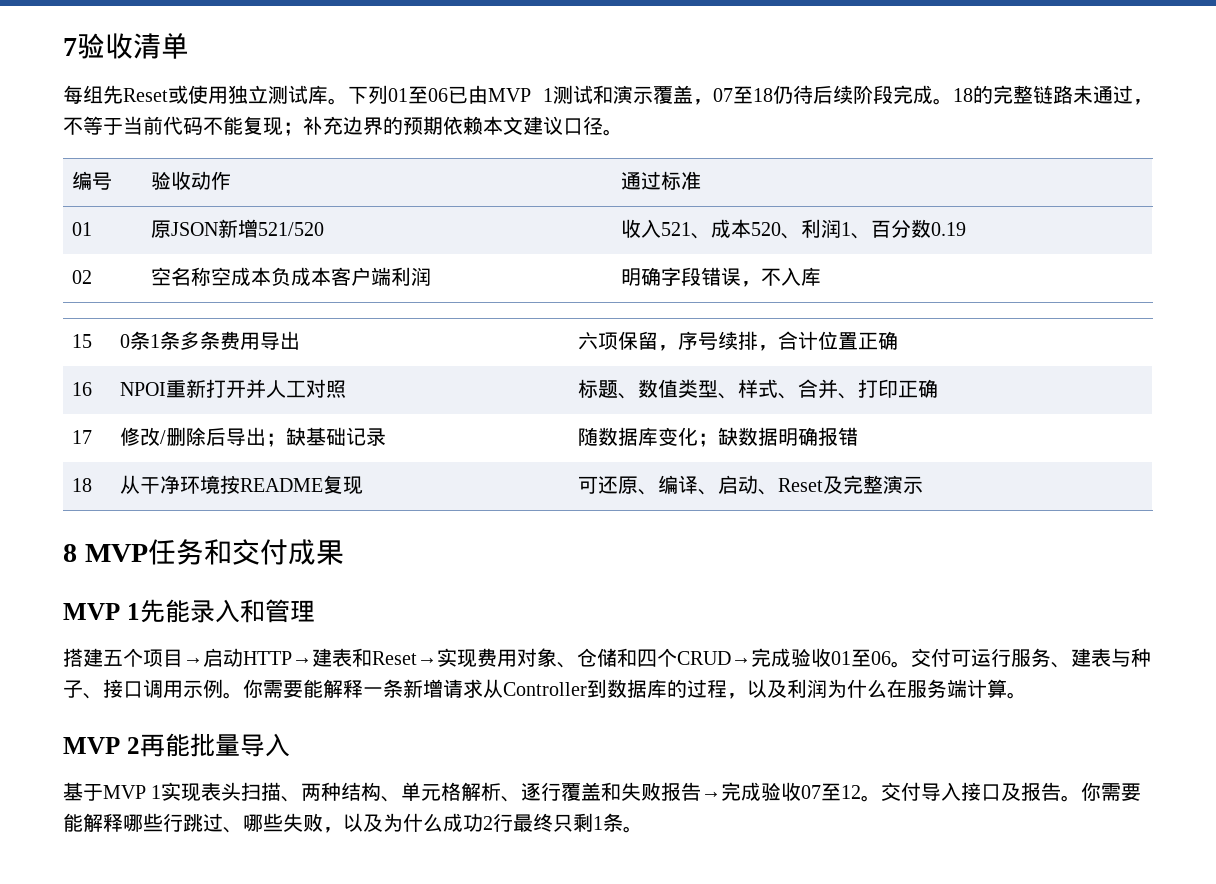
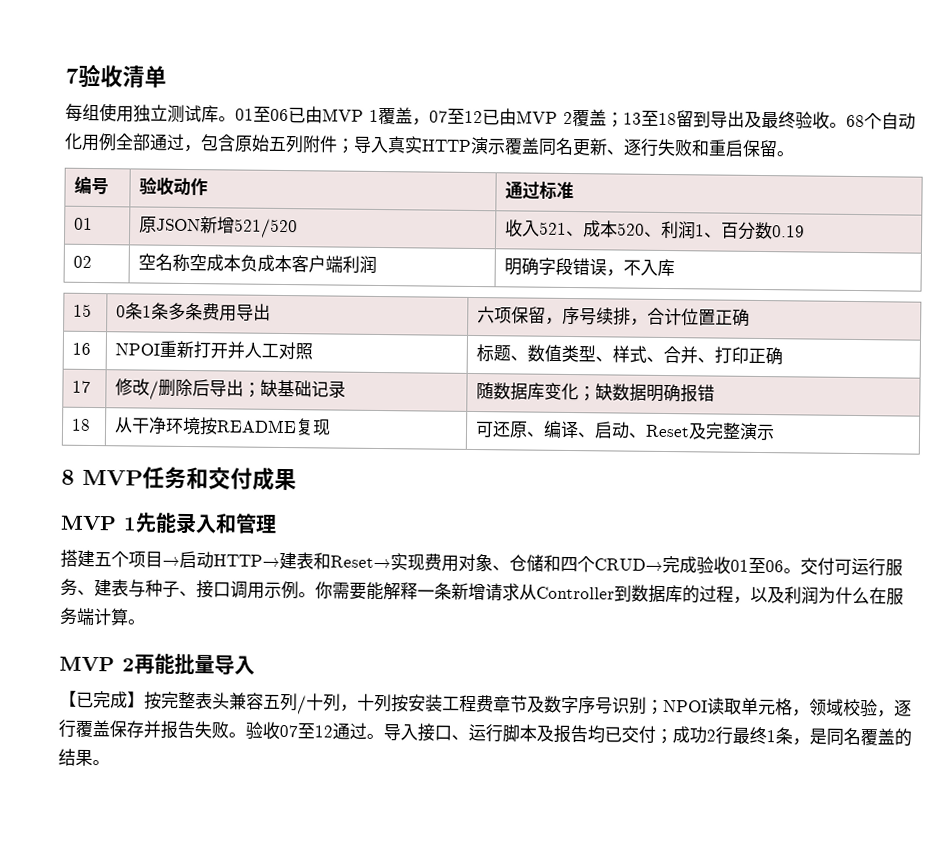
- 每组先Reset或使用独立测试库。
+ 每组使用独立测试库。
- 下列01至06已由MVP 1测试和演示覆盖，07至18仍待后续阶段完成。18的完整链路未通过，不等于当前代码不能复现；补充边界的预期依赖本文建议口径。
+ 01至06已由MVP 1覆盖，07至12已由MVP 2覆盖；13至18留到导出及最终验收。68个自动化用例全部通过，包含原始五列附件；导入真实HTTP演示覆盖同名更新、逐行失败和重启保留。
- 基于MVP 1实现表头扫描、两种结构、单元格解析、逐行覆盖和失败报告→完成验收07至12。交付导入接口及报告。你需要能解释哪些行跳过、哪些失败，以及为什么成功2行最终只剩1条。
+ 【已完成】按完整表头兼容五列/十列，十列按安装工程费章节及数字序号识别；NPOI读取单元格，领域校验，逐行覆盖保存并报告失败。验收07至12通过。导入接口、运行脚本及报告均已交付；成功2行最终1条，是同名覆盖的结果。

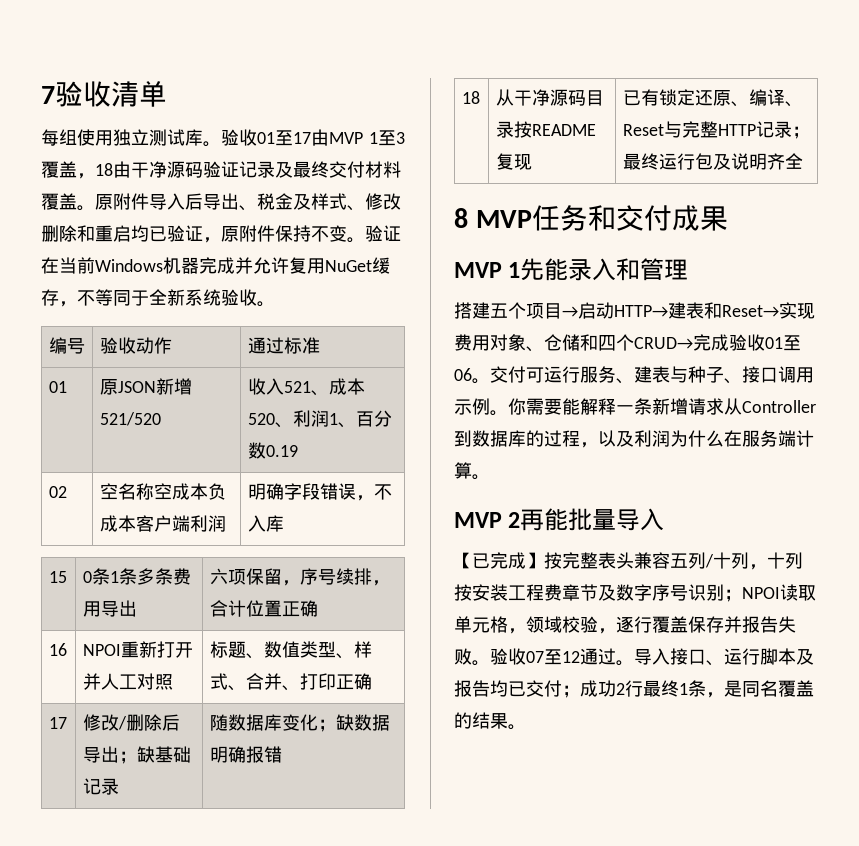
- 01至06已由MVP 1覆盖，07至12已由MVP 2覆盖；13至18留到导出及最终验收。68个自动化用例全部通过，包含原始五列附件；导入真实HTTP演示覆盖同名更新、逐行失败和重启保留。
+ 验收01至17由MVP 1至3覆盖，18由干净源码验证记录及最终交付材料覆盖。原附件导入后导出、税金及样式、修改删除和重启均已验证，原附件保持不变。验证在当前Windows机器完成并允许复用NuGet缓存，不等同于全新系统验收。
- 18 | 从干净环境按README复现 | 可还原、编译、启动、Reset及完整演示
+ 18 | 从干净源码目录按README复现 | 已有锁定还原、编译、Reset与完整HTTP记录；最终运行包及说明齐全

